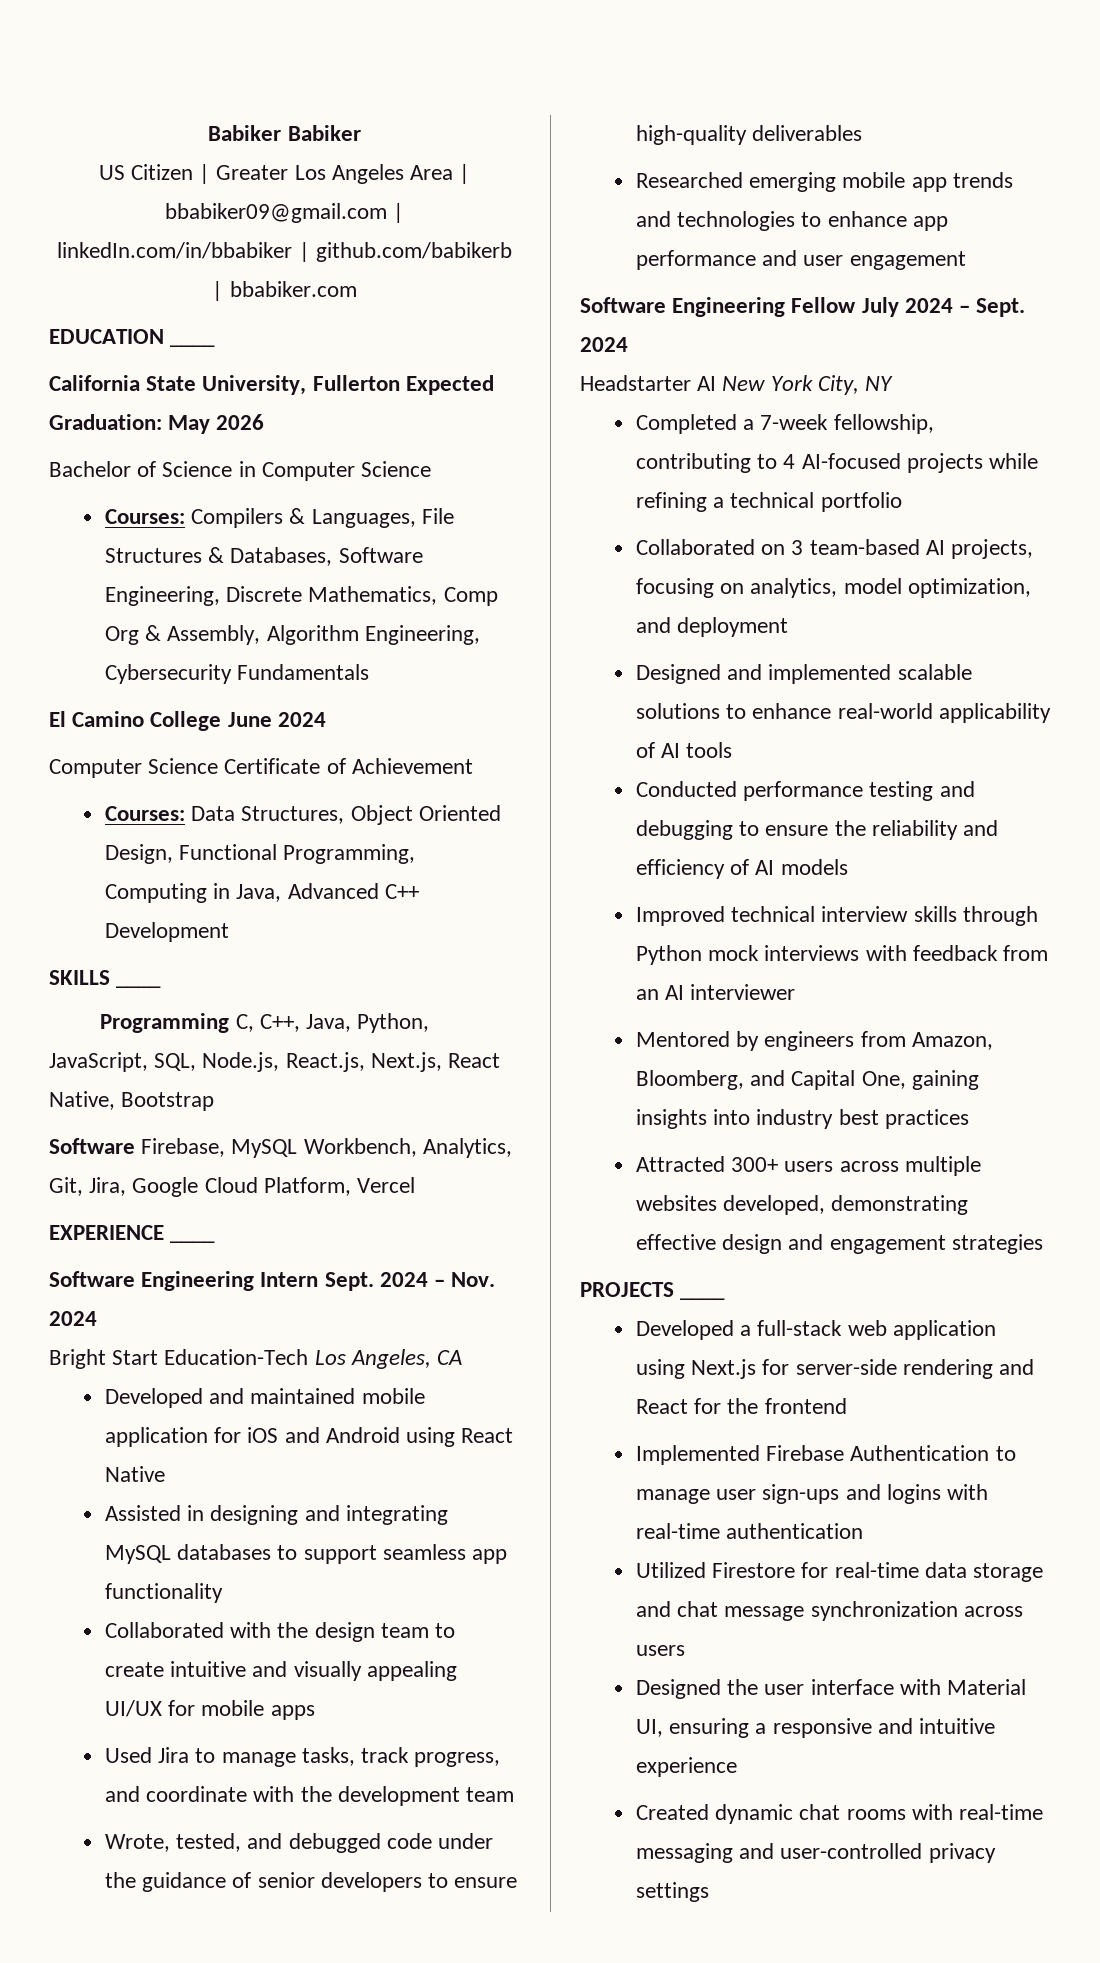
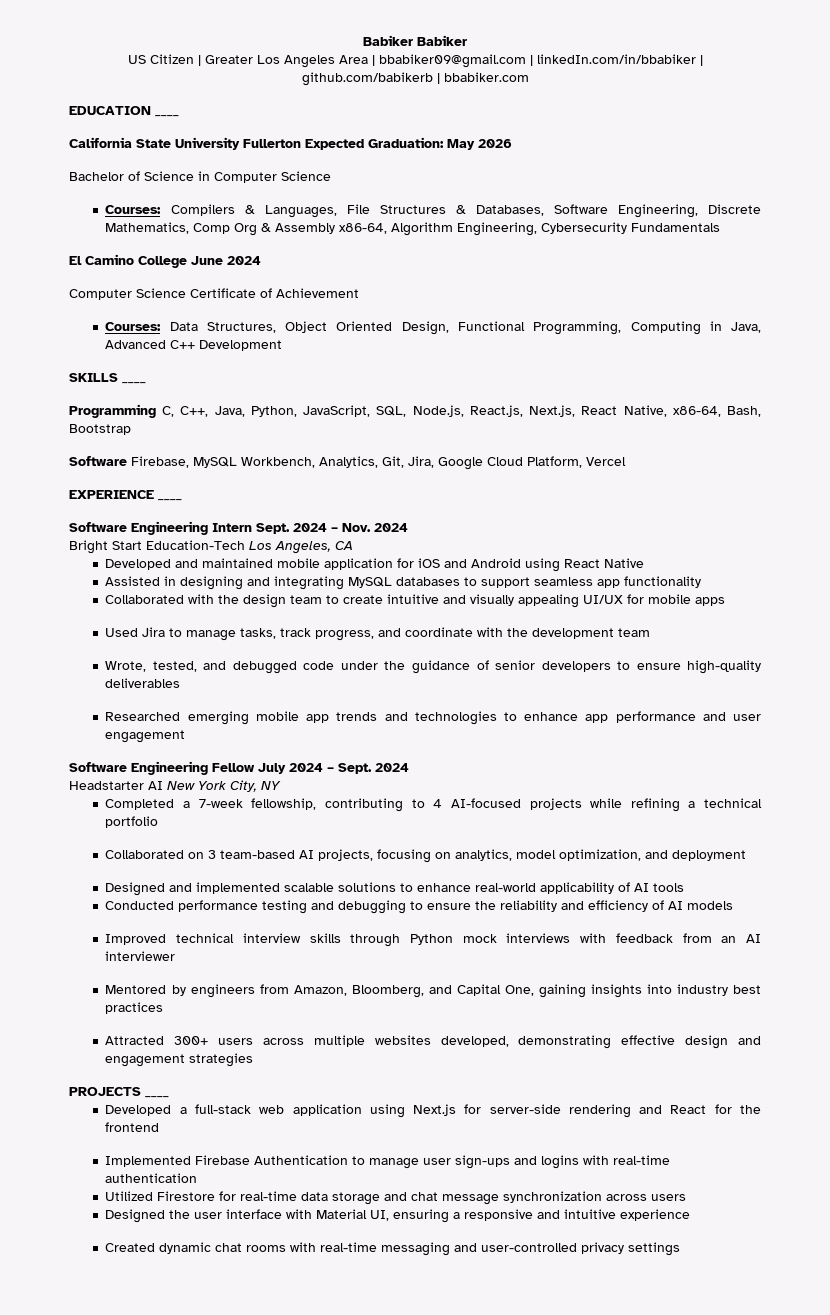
- California State University, Fullerton Expected Graduation: May 2026
+ California State University Fullerton Expected Graduation: May 2026
- Courses: Compilers & Languages, File Structures & Databases, Software Engineering, Discrete Mathematics, Comp Org & Assembly, Algorithm Engineering, Cybersecurity Fundamentals
+ Courses: Compilers & Languages, File Structures & Databases, Software Engineering, Discrete Mathematics, Comp Org & Assembly x86-64, Algorithm Engineering, Cybersecurity Fundamentals
- Programming C, C++, Java, Python, JavaScript, SQL, Node.js, React.js, Next.js, React Native, Bootstrap
+ Programming C, C++, Java, Python, JavaScript, SQL, Node.js, React.js, Next.js, React Native, x86-64, Bash, Bootstrap

